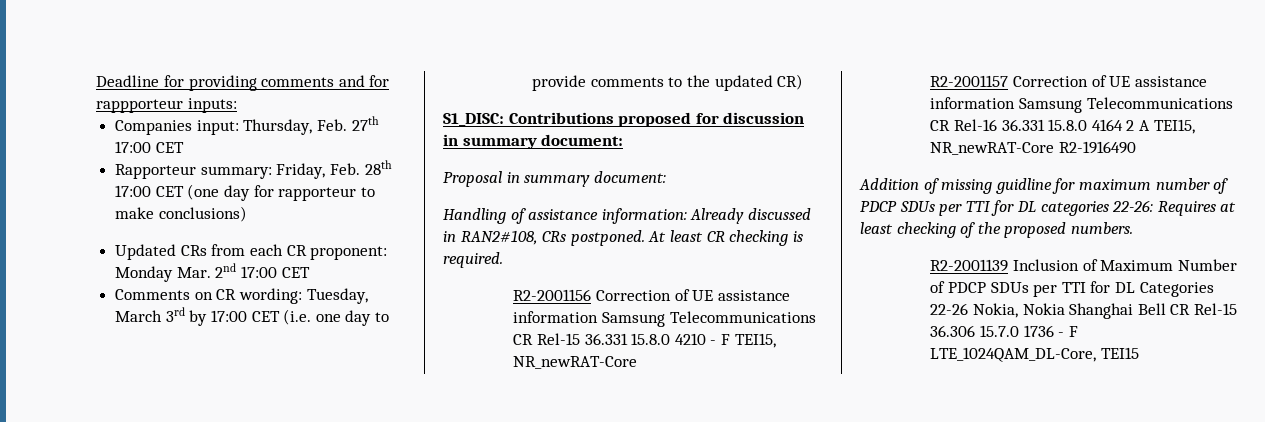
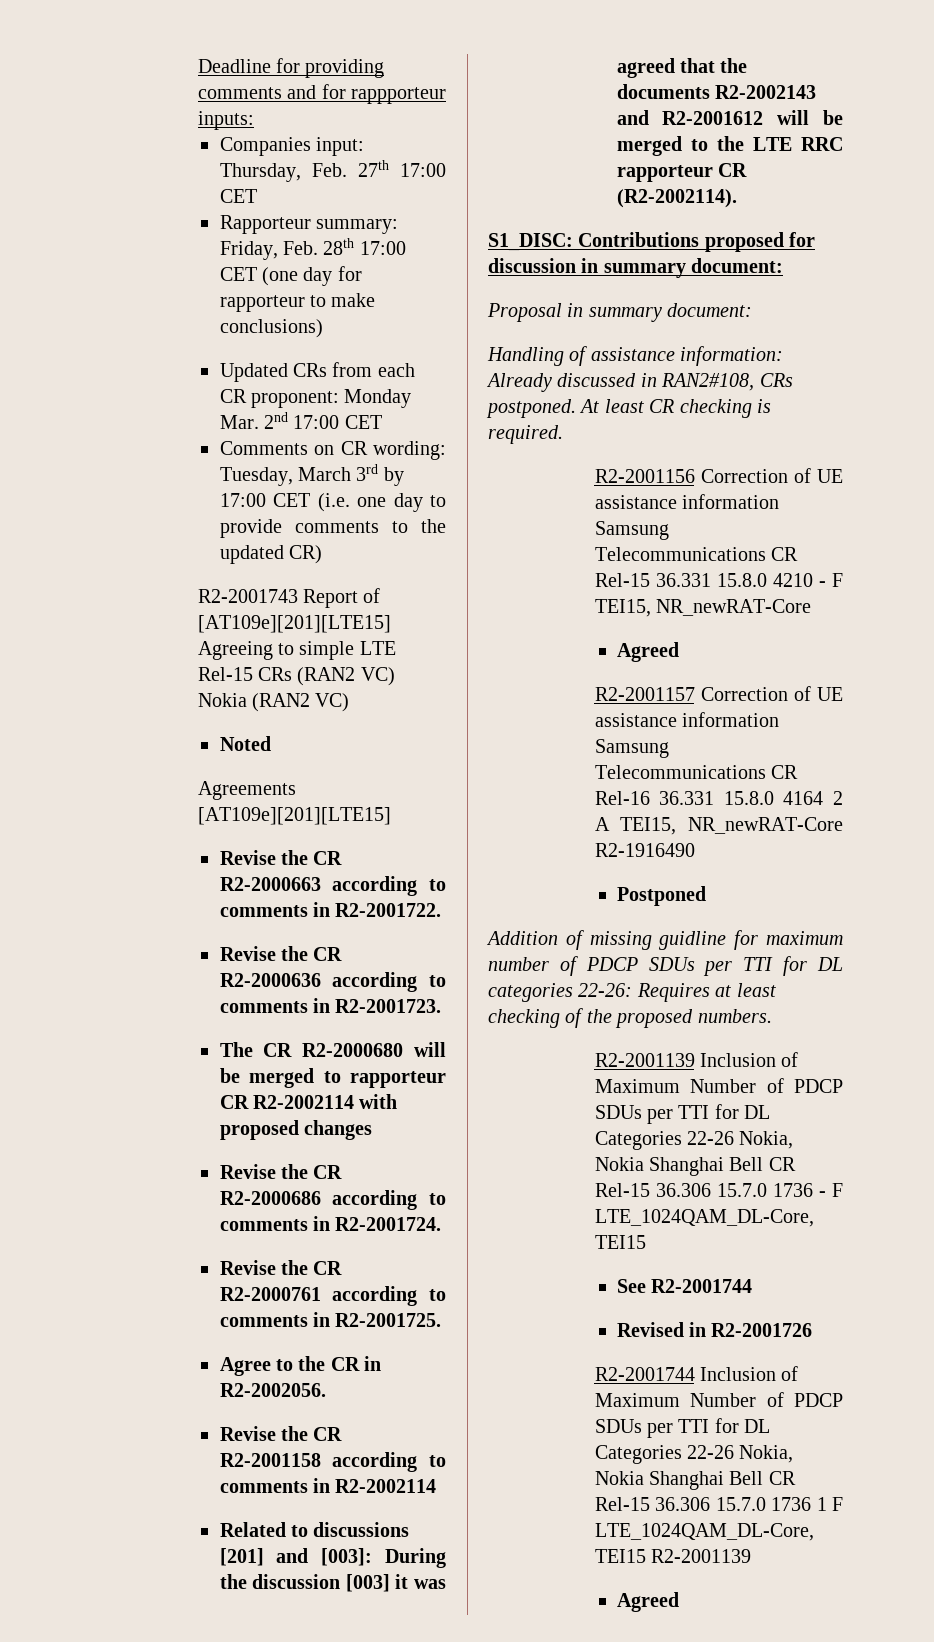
+ R2-2001743 Report of [AT109e][201][LTE15] Agreeing to simple LTE Rel-15 CRs (RAN2 VC) Nokia (RAN2 VC)
+ Noted
+ Agreements [AT109e][201][LTE15]
+ Revise the CR R2-2000663 according to comments in R2-2001722.
+ Revise the CR R2-2000636 according to comments in R2-2001723.
+ The CR R2-2000680 will be merged to rapporteur CR R2-2002114 with proposed changes
+ Revise the CR R2-2000686 according to comments in R2-2001724.
+ Revise the CR R2-2000761 according to comments in R2-2001725.
+ Agree to the CR in R2-2002056.
+ Revise the CR R2-2001158 according to comments in R2-2002114
+ Related to discussions [201] and [003]: During the discussion [003] it was agreed that the documents R2-2002143 and R2-2001612 will be merged to the LTE RRC rapporteur CR (R2-2002114).
  R2-2001156 Correction of UE assistance information Samsung Telecommunications CR Rel-15 36.331 15.8.0 4210 - F TEI15, NR_newRAT-Core
+ Agreed
+ Postponed
+ See R2-2001744
+ Revised in R2-2001726
+ R2-2001744 Inclusion of Maximum Number of PDCP SDUs per TTI for DL Categories 22-26 Nokia, Nokia Shanghai Bell CR Rel-15 36.306 15.7.0 1736 1 F LTE_1024QAM_DL-Core, TEI15 R2-2001139
+ Agreed

